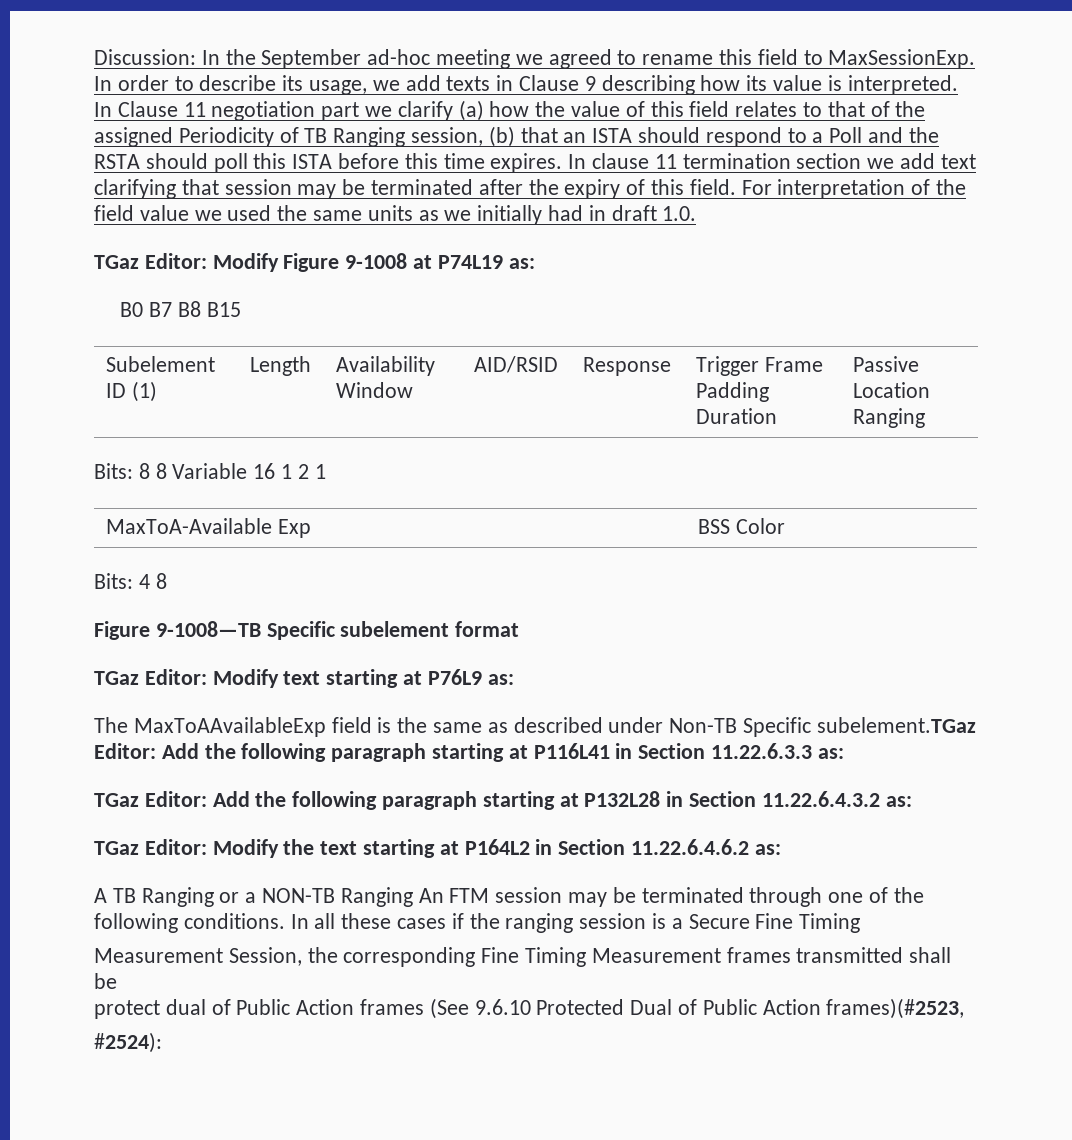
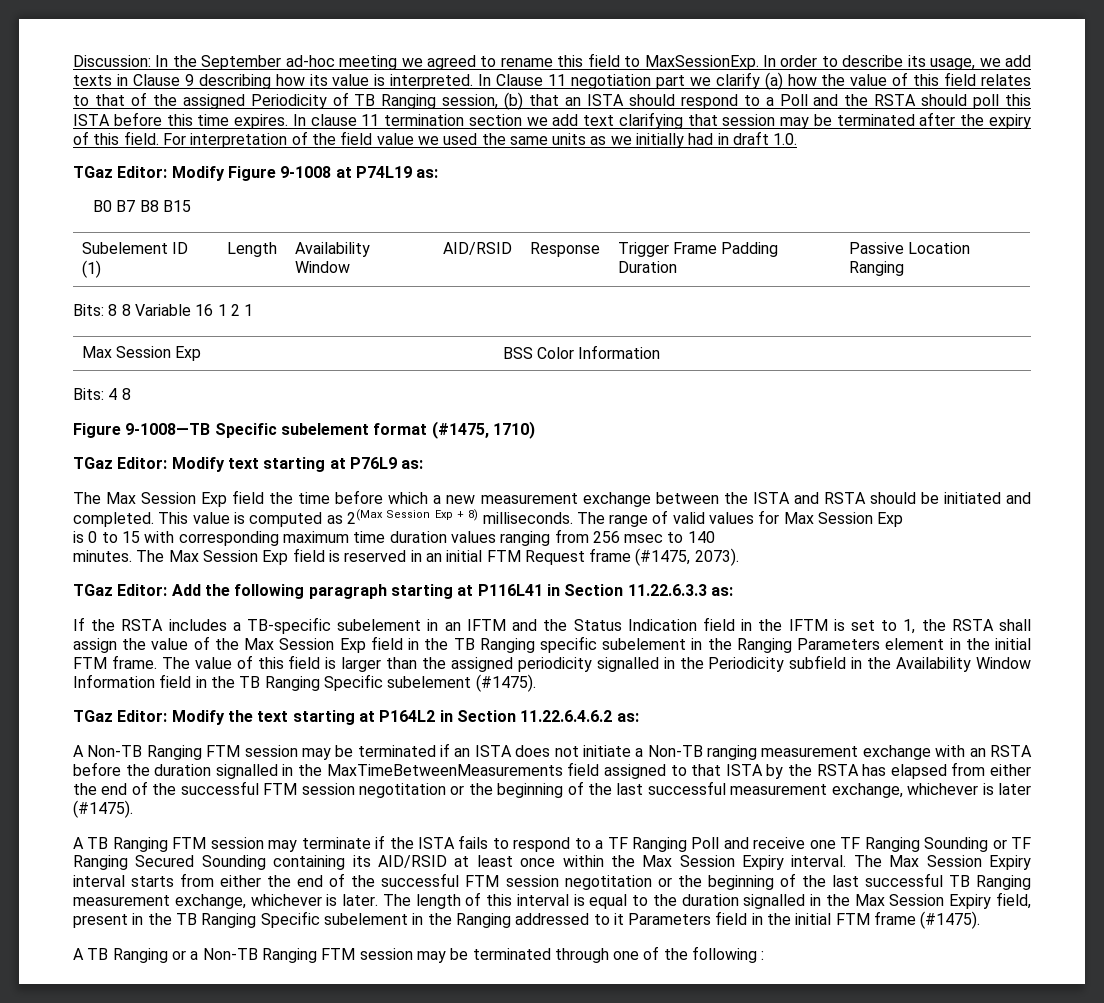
- MaxToA-Available Exp | BSS Color
+ Max Session Exp | BSS Color Information
- Figure 9-1008—TB Specific subelement format
+ Figure 9-1008—TB Specific subelement format (#1475, 1710)
- The MaxToAAvailableExp field is the same as described under Non-TB Specific subelement.TGaz Editor: Add the following paragraph starting at P116L41 in Section 11.22.6.3.3 as:
+ The Max Session Exp field the time before which a new measurement exchange between the ISTA and RSTA should be initiated and completed. This value is computed as 2(Max Session Exp + 8) milliseconds. The range of valid values for Max Session Exp
+ is 0 to 15 with corresponding maximum time duration values ranging from 256 msec to 140
+ minutes. The Max Session Exp field is reserved in an initial FTM Request frame (#1475, 2073).
+ TGaz Editor: Add the following paragraph starting at P116L41 in Section 11.22.6.3.3 as:
- TGaz Editor: Add the following paragraph starting at P132L28 in Section 11.22.6.4.3.2 as:
+ If the RSTA includes a TB-specific subelement in an IFTM and the Status Indication field in the IFTM is set to 1, the RSTA shall assign the value of the Max Session Exp field in the TB Ranging specific subelement in the Ranging Parameters element in the initial FTM frame. The value of this field is larger than the assigned periodicity signalled in the Periodicity subfield in the Availability Window Information field in the TB Ranging Specific subelement (#1475).
+ A Non-TB Ranging FTM session may be terminated if an ISTA does not initiate a Non-TB ranging measurement exchange with an RSTA before the duration signalled in the MaxTimeBetweenMeasurements field assigned to that ISTA by the RSTA has elapsed from either the end of the successful FTM session negotitation or the beginning of the last successful measurement exchange, whichever is later (#1475).
+ A TB Ranging FTM session may terminate if the ISTA fails to respond to a TF Ranging Poll and receive one TF Ranging Sounding or TF Ranging Secured Sounding containing its AID/RSID at least once within the Max Session Expiry interval. The Max Session Expiry interval starts from either the end of the successful FTM session negotitation or the beginning of the last successful TB Ranging measurement exchange, whichever is later. The length of this interval is equal to the duration signalled in the Max Session Expiry field, present in the TB Ranging Specific subelement in the Ranging addressed to it Parameters field in the initial FTM frame (#1475).
- A TB Ranging or a NON-TB Ranging An FTM session may be terminated through one of the following conditions. In all these cases if the ranging session is a Secure Fine Timing
- Measurement Session, the corresponding Fine Timing Measurement frames transmitted shall be
- protect dual of Public Action frames (See 9.6.10 Protected Dual of Public Action frames)(#2523,
- #2524):
+ A TB Ranging or a Non-TB Ranging FTM session may be terminated through one of the following :

